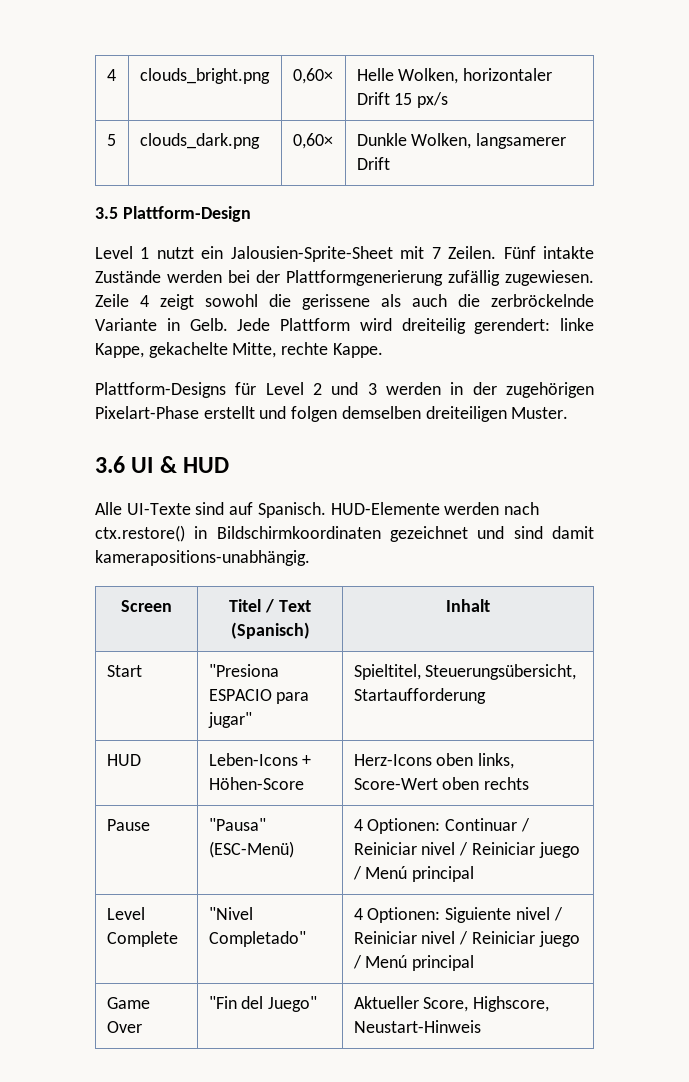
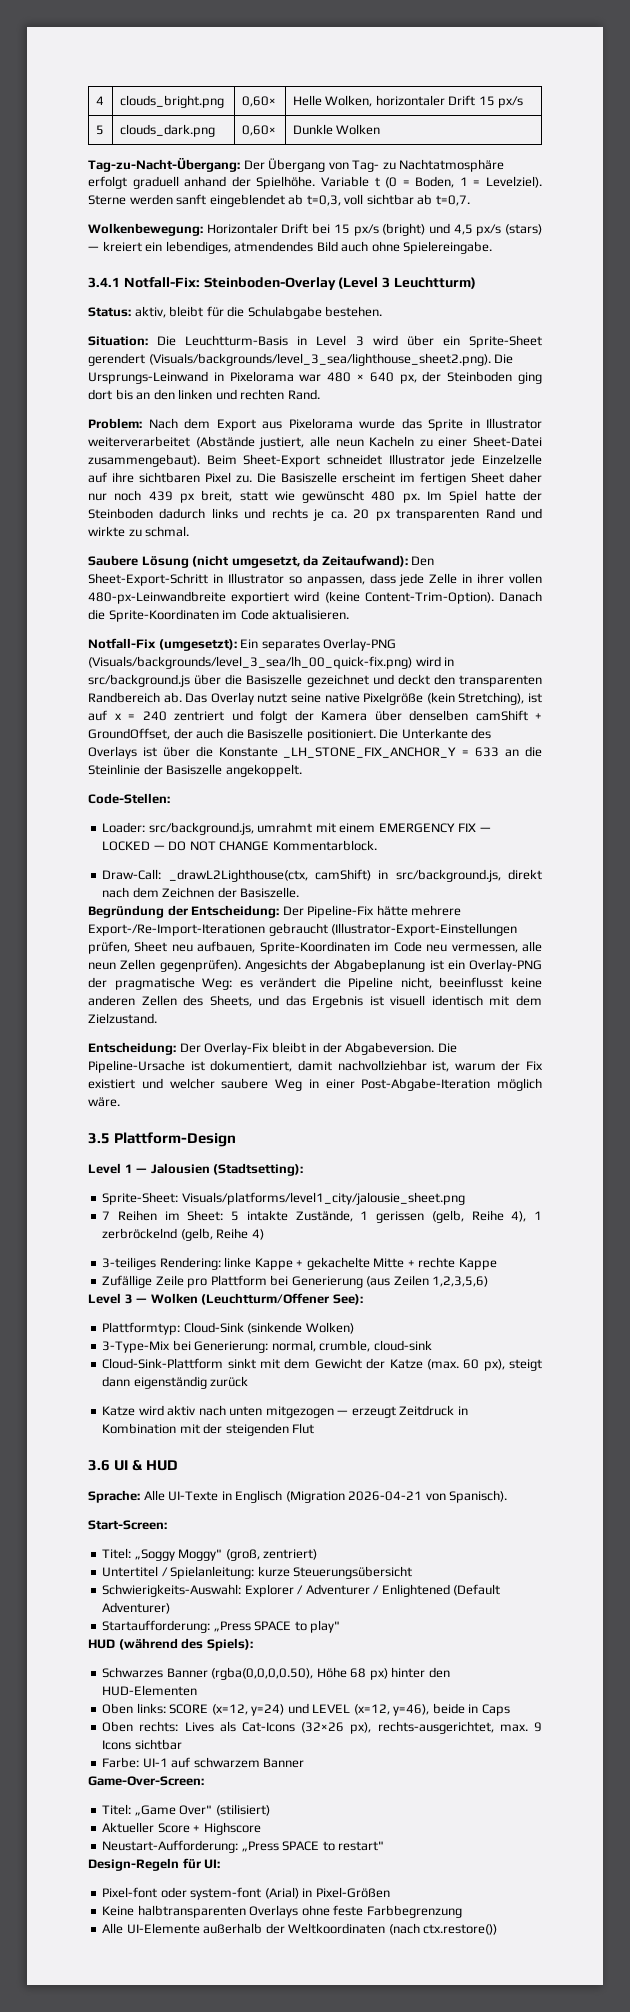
- 5 | clouds_dark.png | 0,60× | Dunkle Wolken, langsamerer Drift
+ 5 | clouds_dark.png | 0,60× | Dunkle Wolken
+ Tag-zu-Nacht-Übergang: Der Übergang von Tag- zu Nachtatmosphäre erfolgt graduell anhand der Spielhöhe. Variable t (0 = Boden, 1 = Levelziel). Sterne werden sanft eingeblendet ab t=0,3, voll sichtbar ab t=0,7.
+ Wolkenbewegung: Horizontaler Drift bei 15 px/s (bright) und 4,5 px/s (stars) — kreiert ein lebendiges, atmendendes Bild auch ohne Spielereingabe.
+ 3.4.1 Notfall-Fix: Steinboden-Overlay (Level 3 Leuchtturm)
+ Status: aktiv, bleibt für die Schulabgabe bestehen.
+ Situation: Die Leuchtturm-Basis in Level 3 wird über ein Sprite-Sheet gerendert (Visuals/backgrounds/level_3_sea/lighthouse_sheet2.png). Die Ursprungs-Leinwand in Pixelorama war 480 × 640 px, der Steinboden ging dort bis an den linken und rechten Rand.
+ Problem: Nach dem Export aus Pixelorama wurde das Sprite in Illustrator weiterverarbeitet (Abstände justiert, alle neun Kacheln zu einer Sheet-Datei zusammengebaut). Beim Sheet-Export schneidet Illustrator jede Einzelzelle auf ihre sichtbaren Pixel zu. Die Basiszelle erscheint im fertigen Sheet daher nur noch 439 px breit, statt wie gewünscht 480 px. Im Spiel hatte der Steinboden dadurch links und rechts je ca. 20 px transparenten Rand und wirkte zu schmal.
+ Saubere Lösung (nicht umgesetzt, da Zeitaufwand): Den Sheet-Export-Schritt in Illustrator so anpassen, dass jede Zelle in ihrer vollen 480-px-Leinwandbreite exportiert wird (keine Content-Trim-Option). Danach die Sprite-Koordinaten im Code aktualisieren.
+ Notfall-Fix (umgesetzt): Ein separates Overlay-PNG (Visuals/backgrounds/level_3_sea/lh_00_quick-fix.png) wird in src/background.js über die Basiszelle gezeichnet und deckt den transparenten Randbereich ab. Das Overlay nutzt seine native Pixelgröße (kein Stretching), ist auf x = 240 zentriert und folgt der Kamera über denselben camShift + GroundOffset, der auch die Basiszelle positioniert. Die Unterkante des Overlays ist über die Konstante _LH_STONE_FIX_ANCHOR_Y = 633 an die Steinlinie der Basiszelle angekoppelt.
+ Code-Stellen:
+ Loader: src/background.js, umrahmt mit einem EMERGENCY FIX — LOCKED — DO NOT CHANGE Kommentarblock.
+ Draw-Call: _drawL2Lighthouse(ctx, camShift) in src/background.js, direkt nach dem Zeichnen der Basiszelle.
+ Begründung der Entscheidung: Der Pipeline-Fix hätte mehrere Export-/Re-Import-Iterationen gebraucht (Illustrator-Export-Einstellungen prüfen, Sheet neu aufbauen, Sprite-Koordinaten im Code neu vermessen, alle neun Zellen gegenprüfen). Angesichts der Abgabeplanung ist ein Overlay-PNG der pragmatische Weg: es verändert die Pipeline nicht, beeinflusst keine anderen Zellen des Sheets, und das Ergebnis ist visuell identisch mit dem Zielzustand.
+ Entscheidung: Der Overlay-Fix bleibt in der Abgabeversion. Die Pipeline-Ursache ist dokumentiert, damit nachvollziehbar ist, warum der Fix existiert und welcher saubere Weg in einer Post-Abgabe-Iteration möglich wäre.
  3.5 Plattform-Design
- Level 1 nutzt ein Jalousien-Sprite-Sheet mit 7 Zeilen. Fünf intakte Zustände werden bei der Plattformgenerierung zufällig zugewiesen. Zeile 4 zeigt sowohl die gerissene als auch die zerbröckelnde Variante in Gelb. Jede Plattform wird dreiteilig gerendert: linke Kappe, gekachelte Mitte, rechte Kappe.
- Plattform-Designs für Level 2 und 3 werden in der zugehörigen Pixelart-Phase erstellt und folgen demselben dreiteiligen Muster.
+ Level 1 — Jalousien (Stadtsetting):
+ Sprite-Sheet: Visuals/platforms/level1_city/jalousie_sheet.png
+ 7 Reihen im Sheet: 5 intakte Zustände, 1 gerissen (gelb, Reihe 4), 1 zerbröckelnd (gelb, Reihe 4)
+ 3-teiliges Rendering: linke Kappe + gekachelte Mitte + rechte Kappe
+ Zufällige Zeile pro Plattform bei Generierung (aus Zeilen 1,2,3,5,6)
+ Level 3 — Wolken (Leuchtturm/Offener See):
+ Plattformtyp: Cloud-Sink (sinkende Wolken)
+ 3-Type-Mix bei Generierung: normal, crumble, cloud-sink
+ Cloud-Sink-Plattform sinkt mit dem Gewicht der Katze (max. 60 px), steigt dann eigenständig zurück
+ Katze wird aktiv nach unten mitgezogen — erzeugt Zeitdruck in Kombination mit der steigenden Flut
- Alle UI-Texte sind auf Spanisch. HUD-Elemente werden nach ctx.restore() in Bildschirmkoordinaten gezeichnet und sind damit kamerapositions-unabhängig.
- Screen | Titel / Text (Spanisch) | Inhalt
- Start | "Presiona ESPACIO para jugar" | Spieltitel, Steuerungsübersicht, Startaufforderung
- HUD | Leben-Icons + Höhen-Score | Herz-Icons oben links, Score-Wert oben rechts
- Pause | "Pausa" (ESC-Menü) | 4 Optionen: Continuar / Reiniciar nivel / Reiniciar juego / Menú principal
- Level Complete | "Nivel Completado" | 4 Optionen: Siguiente nivel / Reiniciar nivel / Reiniciar juego / Menú principal
- Game Over | "Fin del Juego" | Aktueller Score, Highscore, Neustart-Hinweis
+ Sprache: Alle UI-Texte in Englisch (Migration 2026-04-21 von Spanisch).
+ Start-Screen:
+ Titel: „Soggy Moggy" (groß, zentriert)
+ Untertitel / Spielanleitung: kurze Steuerungsübersicht
+ Schwierigkeits-Auswahl: Explorer / Adventurer / Enlightened (Default Adventurer)
+ Startaufforderung: „Press SPACE to play"
+ HUD (während des Spiels):
+ Schwarzes Banner (rgba(0,0,0,0.50), Höhe 68 px) hinter den HUD-Elementen
+ Oben links: SCORE (x=12, y=24) und LEVEL (x=12, y=46), beide in Caps
+ Oben rechts: Lives als Cat-Icons (32×26 px), rechts-ausgerichtet, max. 9 Icons sichtbar
+ Farbe: UI-1 auf schwarzem Banner
+ Game-Over-Screen:
+ Titel: „Game Over" (stilisiert)
+ Aktueller Score + Highscore
+ Neustart-Aufforderung: „Press SPACE to restart"
+ Design-Regeln für UI:
+ Pixel-font oder system-font (Arial) in Pixel-Größen
+ Keine halbtransparenten Overlays ohne feste Farbbegrenzung
+ Alle UI-Elemente außerhalb der Weltkoordinaten (nach ctx.restore())

